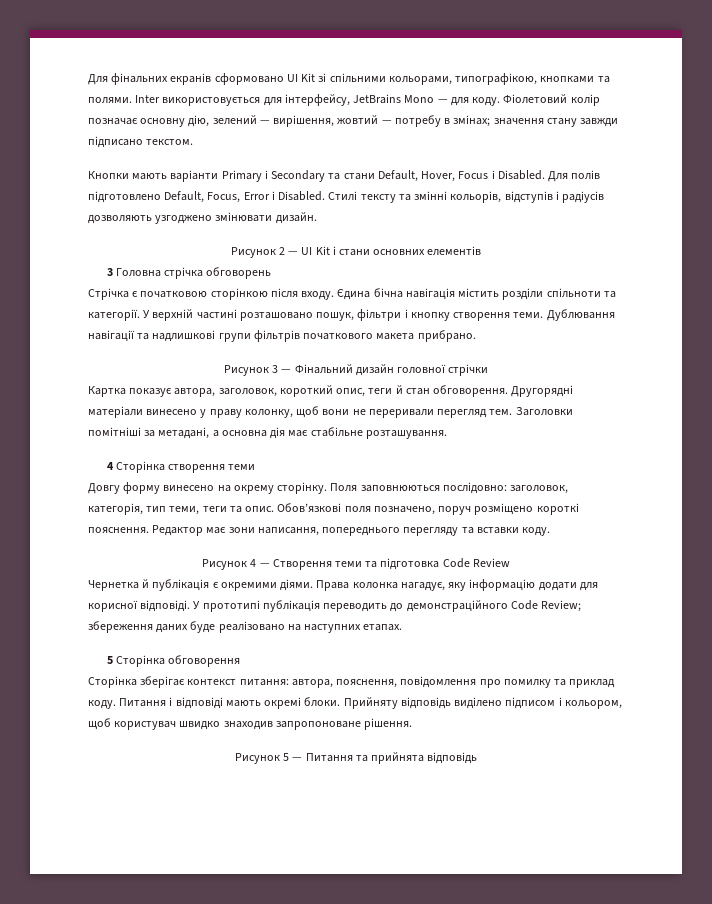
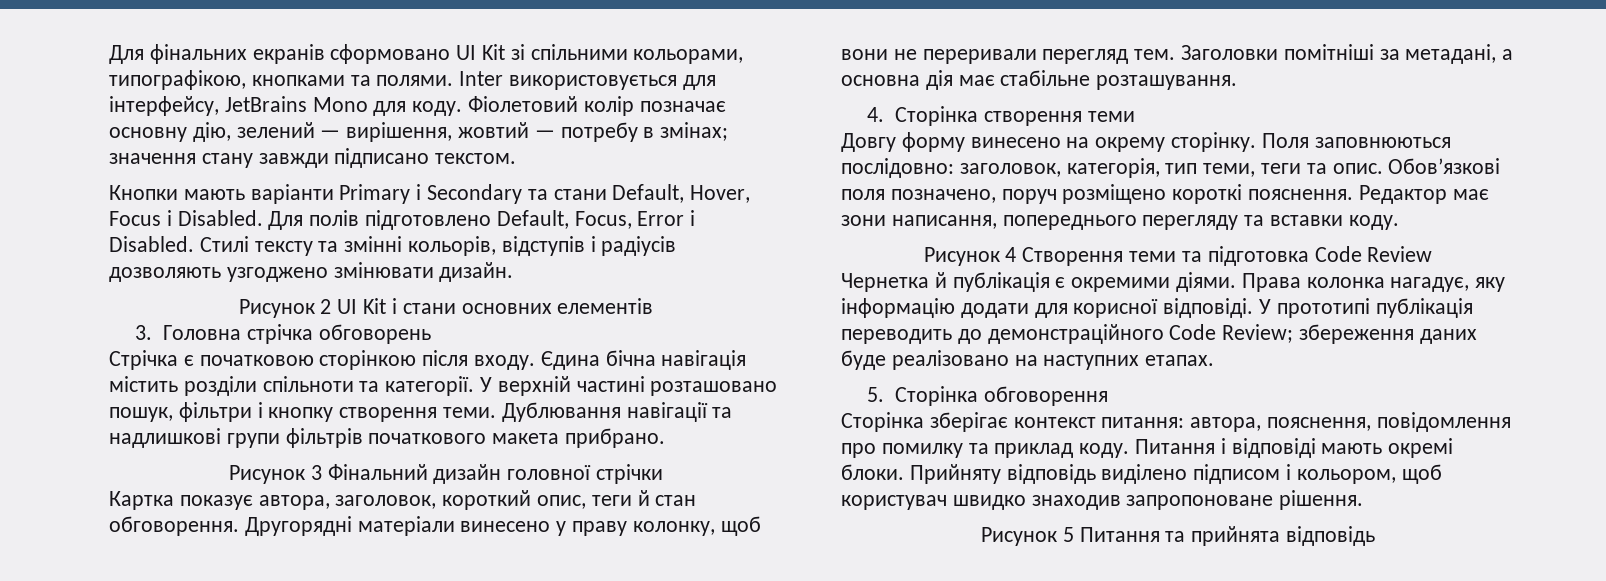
- Inter використовується для інтерфейсу, JetBrains Mono — для коду.
+ Inter використовується для інтерфейсу, JetBrains Mono для коду.
- Рисунок 2 — UI Kit і стани основних елементів
+ Рисунок 2 UI Kit і стани основних елементів
- 3 Головна стрічка обговорень
+ 3. Головна стрічка обговорень
- Рисунок 3 — Фінальний дизайн головної стрічки
+ Рисунок 3 Фінальний дизайн головної стрічки
- 4 Сторінка створення теми
+ 4. Сторінка створення теми
- Рисунок 4 — Створення теми та підготовка Code Review
+ Рисунок 4 Створення теми та підготовка Code Review
- 5 Сторінка обговорення
+ 5. Сторінка обговорення
- Рисунок 5 — Питання та прийнята відповідь
+ Рисунок 5 Питання та прийнята відповідь

